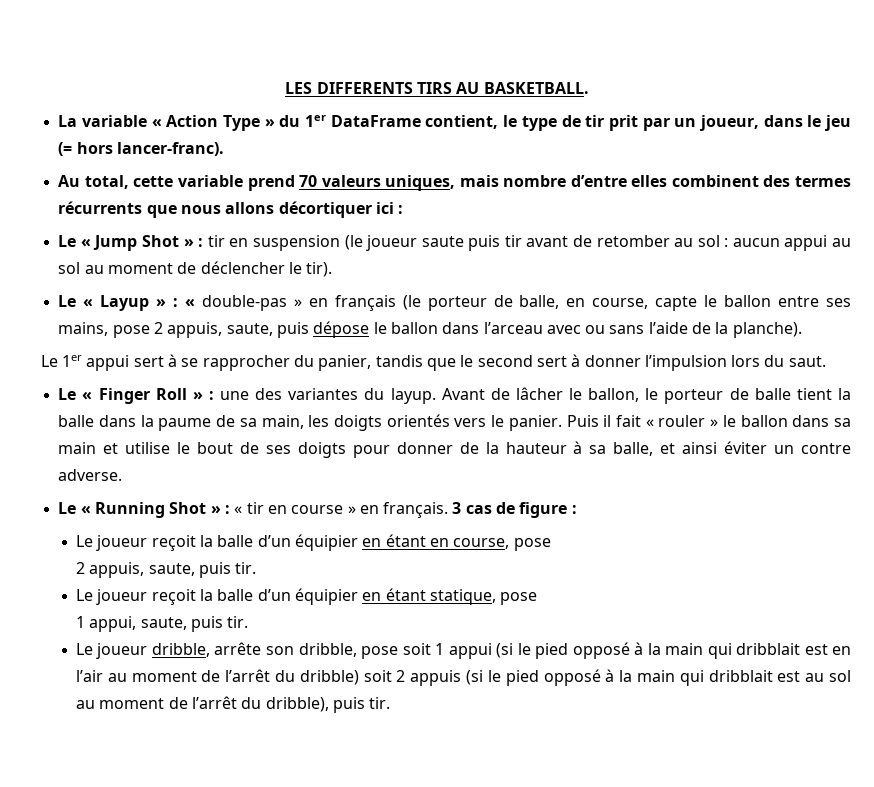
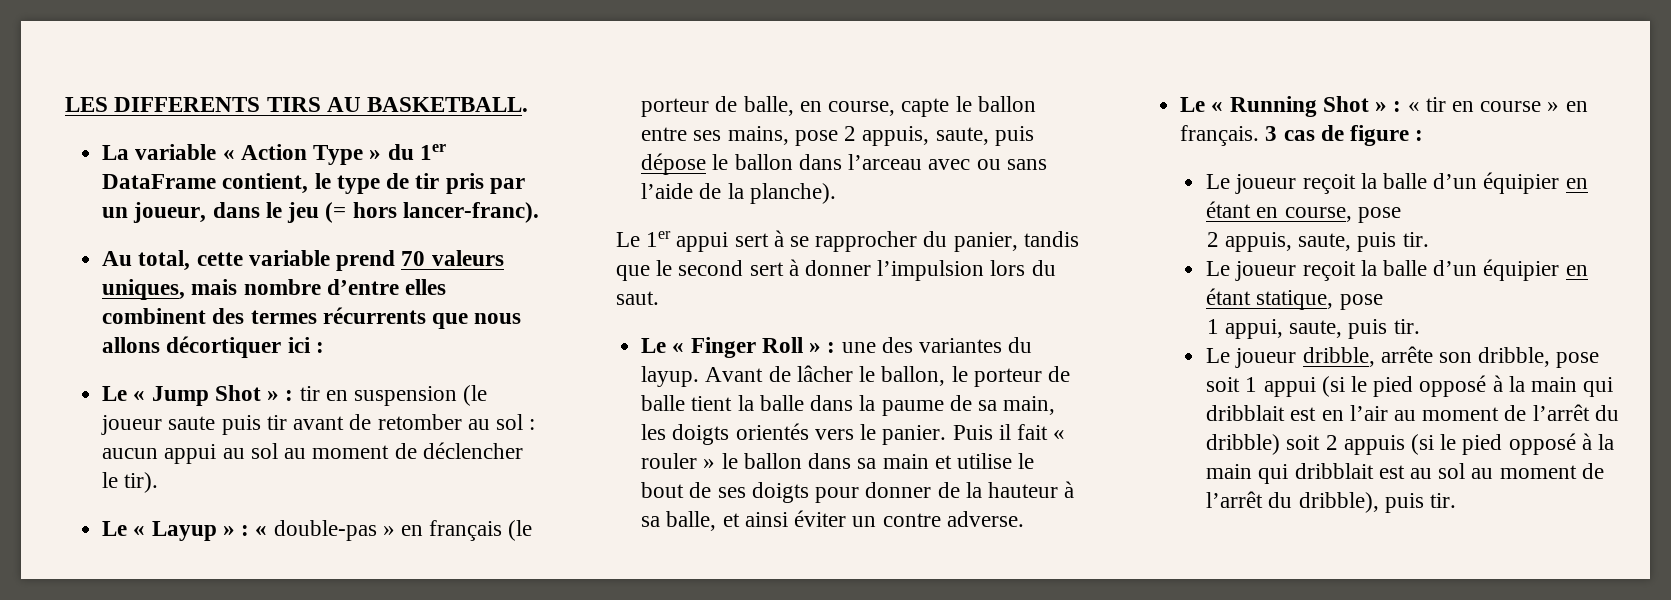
- La variable « Action Type » du 1er DataFrame contient, le type de tir prit par un joueur, dans le jeu (= hors lancer-franc).
+ La variable « Action Type » du 1er DataFrame contient, le type de tir pris par un joueur, dans le jeu (= hors lancer-franc).

